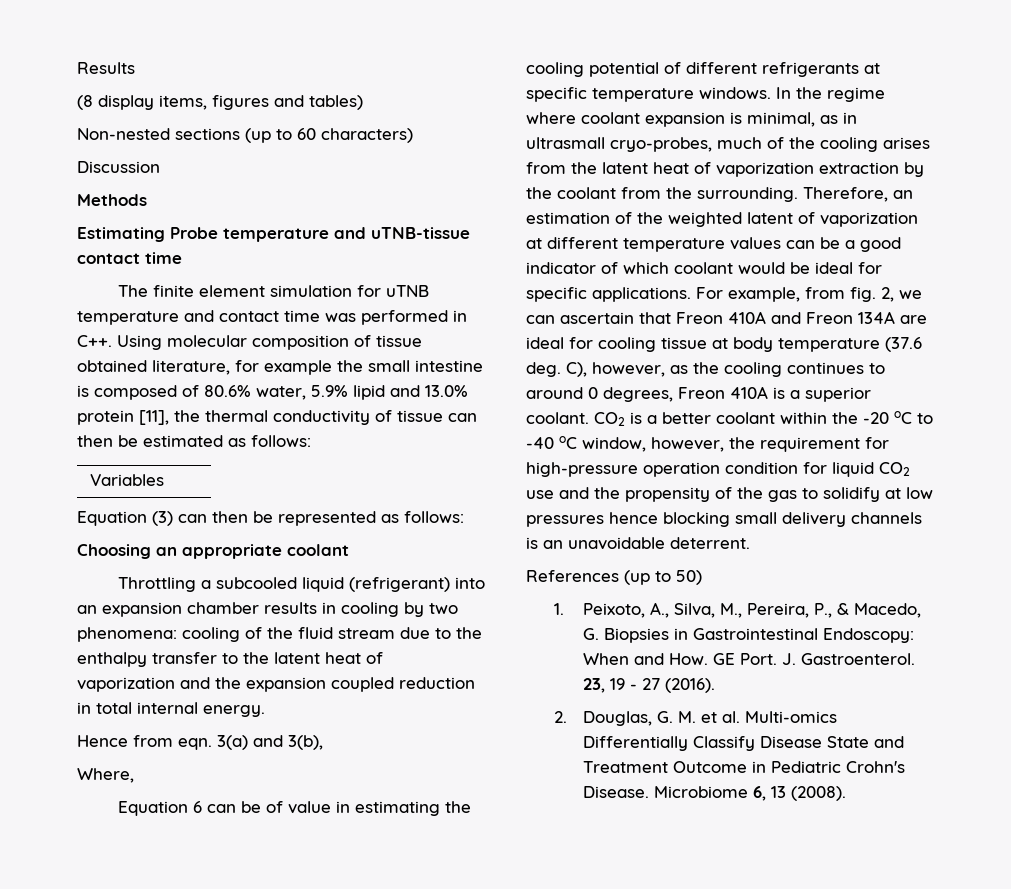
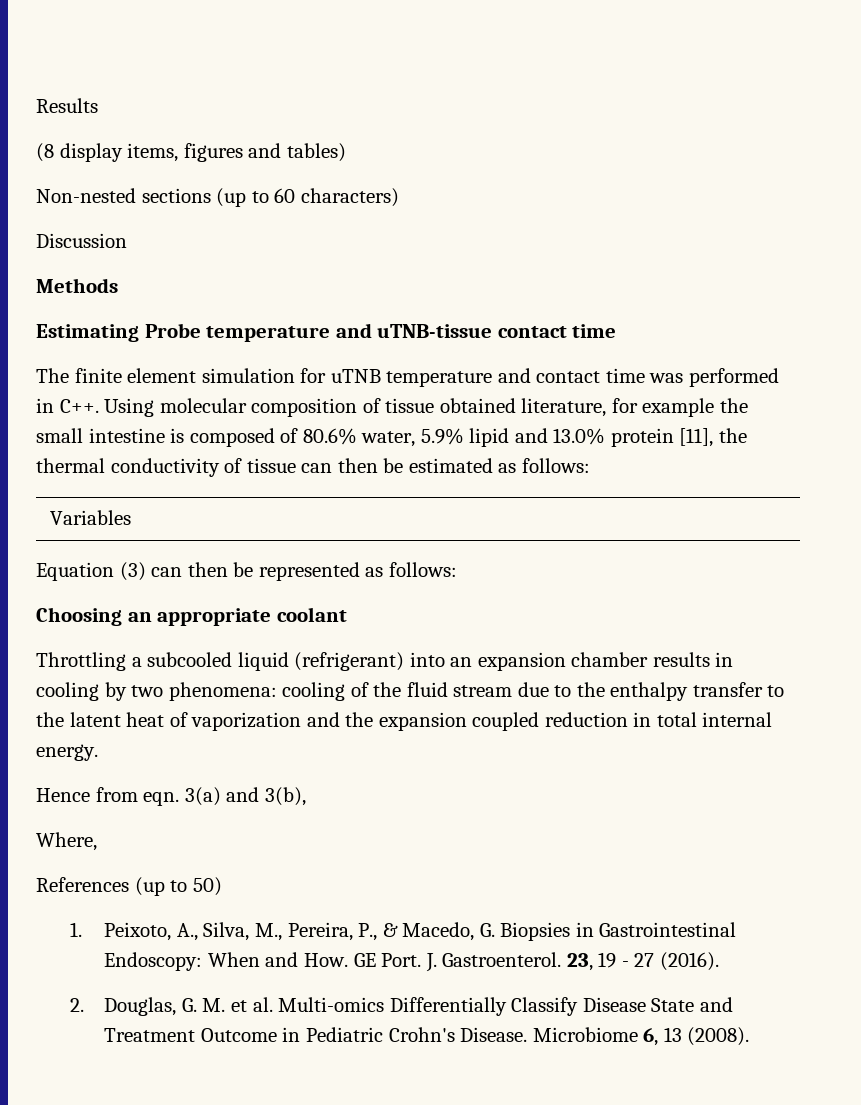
- Equation 6 can be of value in estimating the cooling potential of different refrigerants at specific temperature windows. In the regime where coolant expansion is minimal, as in ultrasmall cryo-probes, much of the cooling arises from the latent heat of vaporization extraction by the coolant from the surrounding. Therefore, an estimation of the weighted latent of vaporization at different temperature values can be a good indicator of which coolant would be ideal for specific applications. For example, from fig. 2, we can ascertain that Freon 410A and Freon 134A are ideal for cooling tissue at body temperature (37.6 deg. C), however, as the cooling continues to around 0 degrees, Freon 410A is a superior coolant. CO2 is a better coolant within the -20 oC to -40 oC window, however, the requirement for high-pressure operation condition for liquid CO2 use and the propensity of the gas to solidify at low pressures hence blocking small delivery channels is an unavoidable deterrent.

